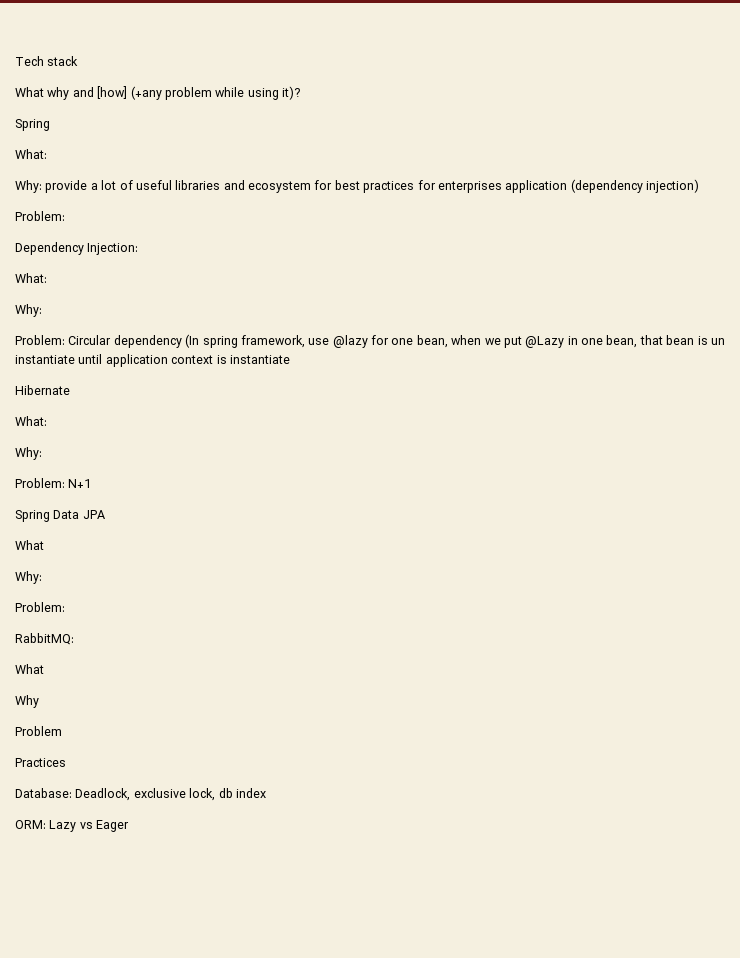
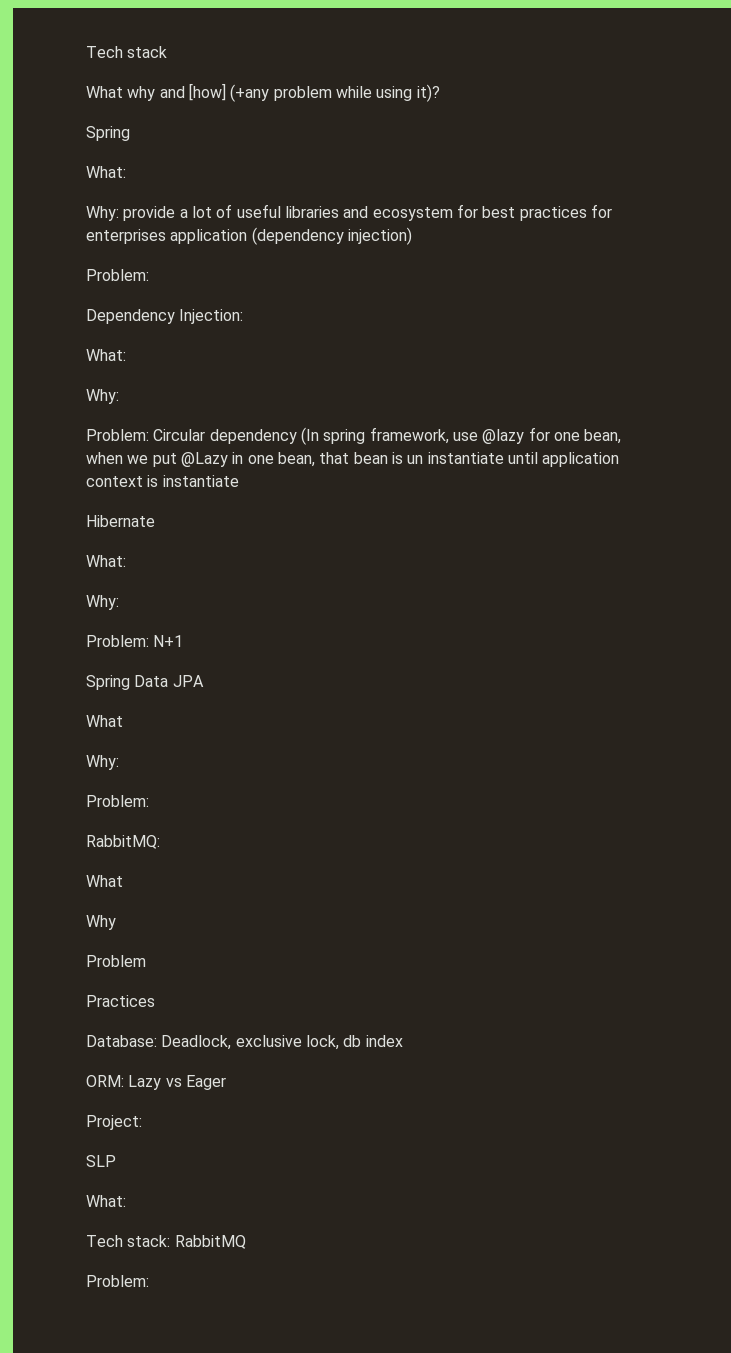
+ Project:
+ SLP
+ What:
+ Tech stack: RabbitMQ
+ Problem:

